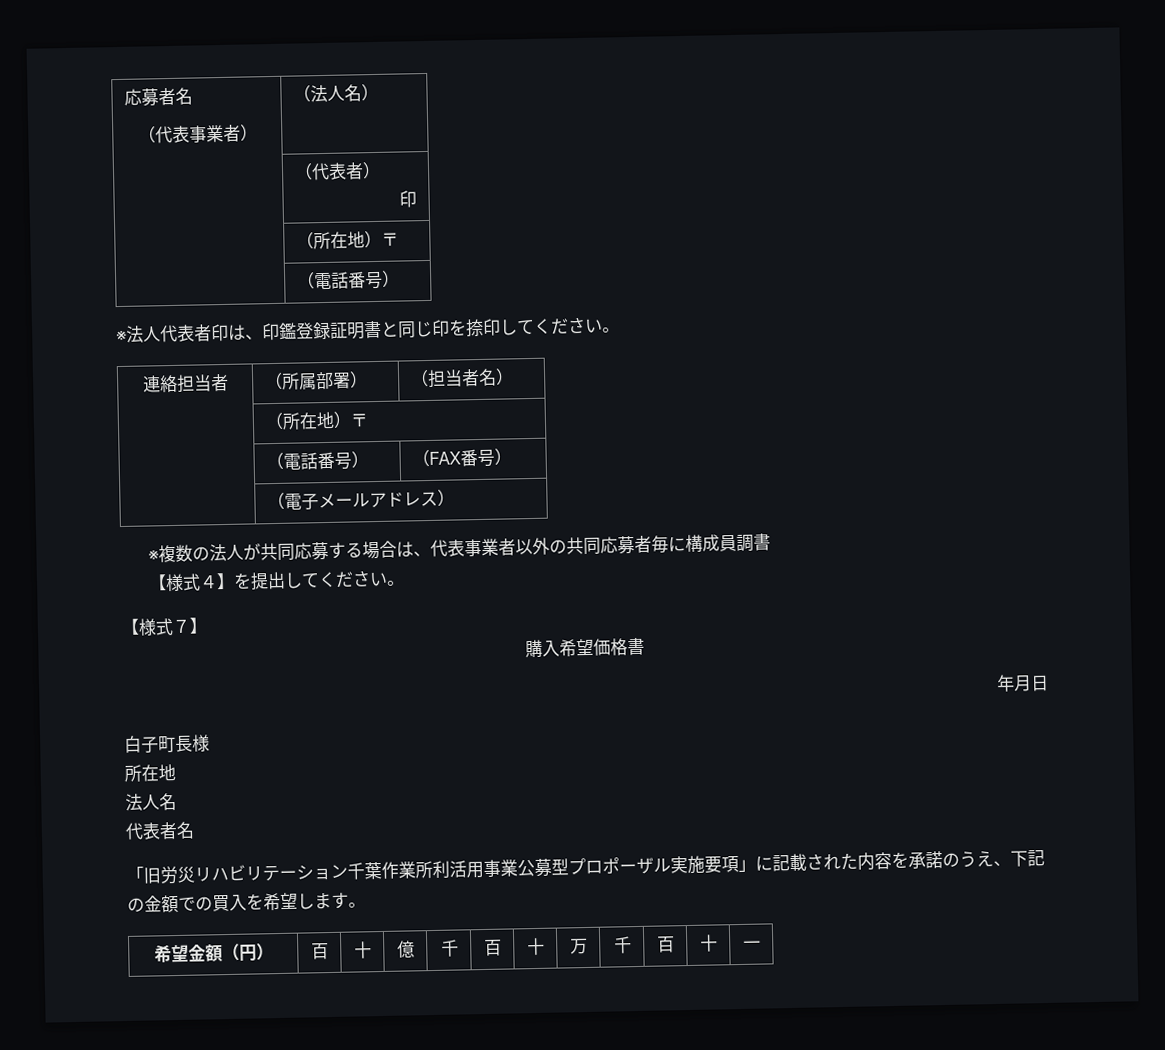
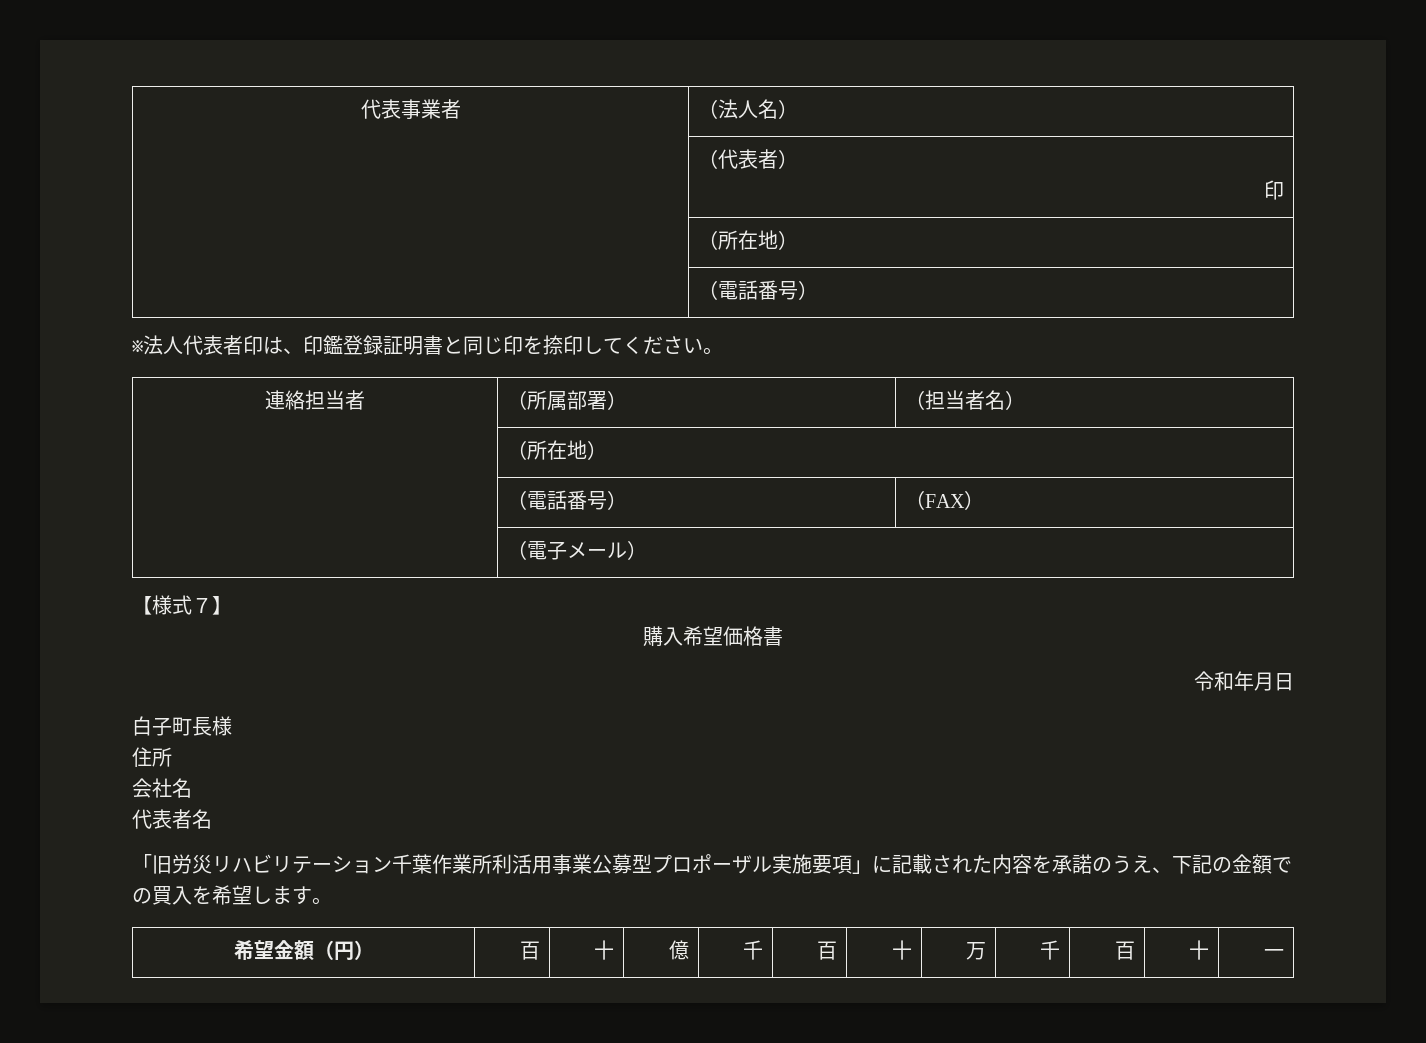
- 応募者名
- （代表事業者） | （法人名）
+ 代表事業者 | （法人名）
  | （代表者）
  印
- | （所在地）〒
+ | （所在地）
  連絡担当者 | （所属部署） | （担当者名）
- | （所在地）〒
+ | （所在地）
- | （電話番号） | （FAX番号）
+ | （電話番号） | （FAX）
- | （電子メールアドレス）
- ※複数の法人が共同応募する場合は、代表事業者以外の共同応募者毎に構成員調書
- 【様式４】を提出してください。
+ | （電子メール）
- 年月日
+ 令和年月日
  白子町長様
- 所在地
- 法人名
+ 住所
+ 会社名

